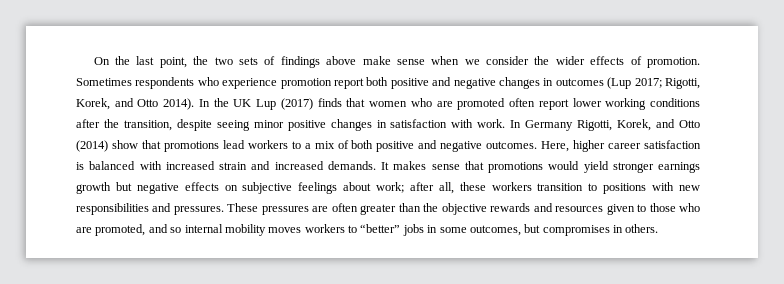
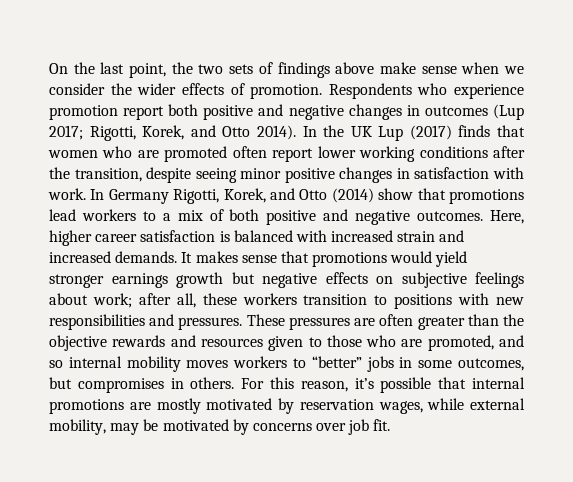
- Sometimes respondents who experience promotion report both positive and negative changes in outcomes (Lup 2017; Rigotti, Korek, and Otto 2014).
+ Respondents who experience promotion report both positive and negative changes in outcomes (Lup 2017; Rigotti, Korek, and Otto 2014).
+ For this reason, it’s possible that internal promotions are mostly motivated by reservation wages, while external mobility, may be motivated by concerns over job fit.

